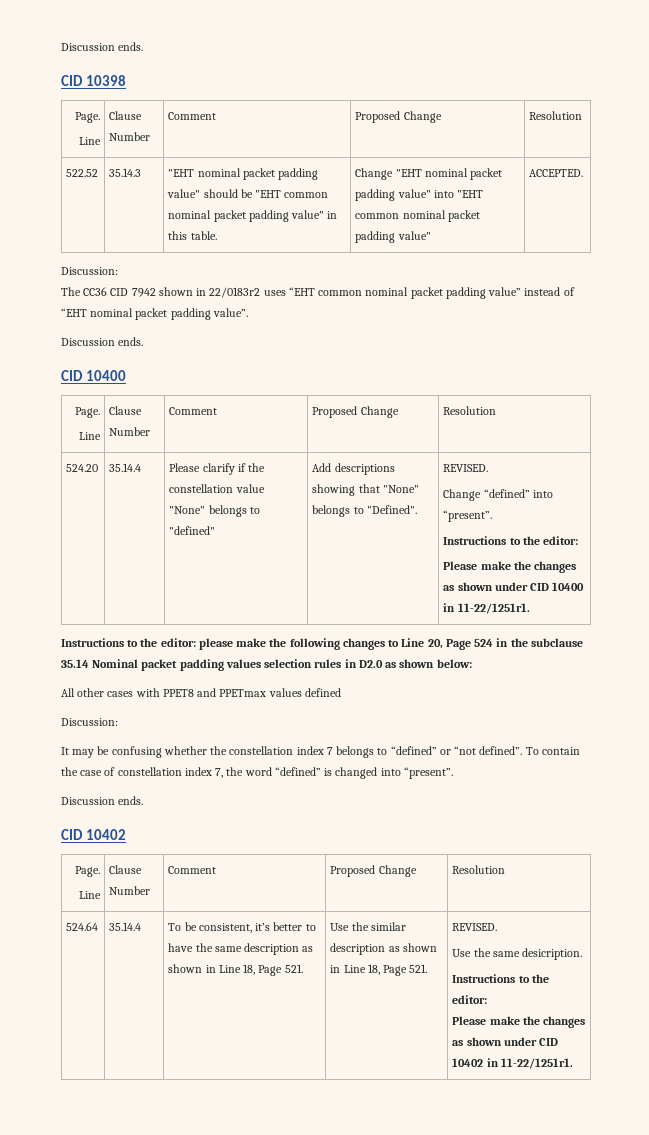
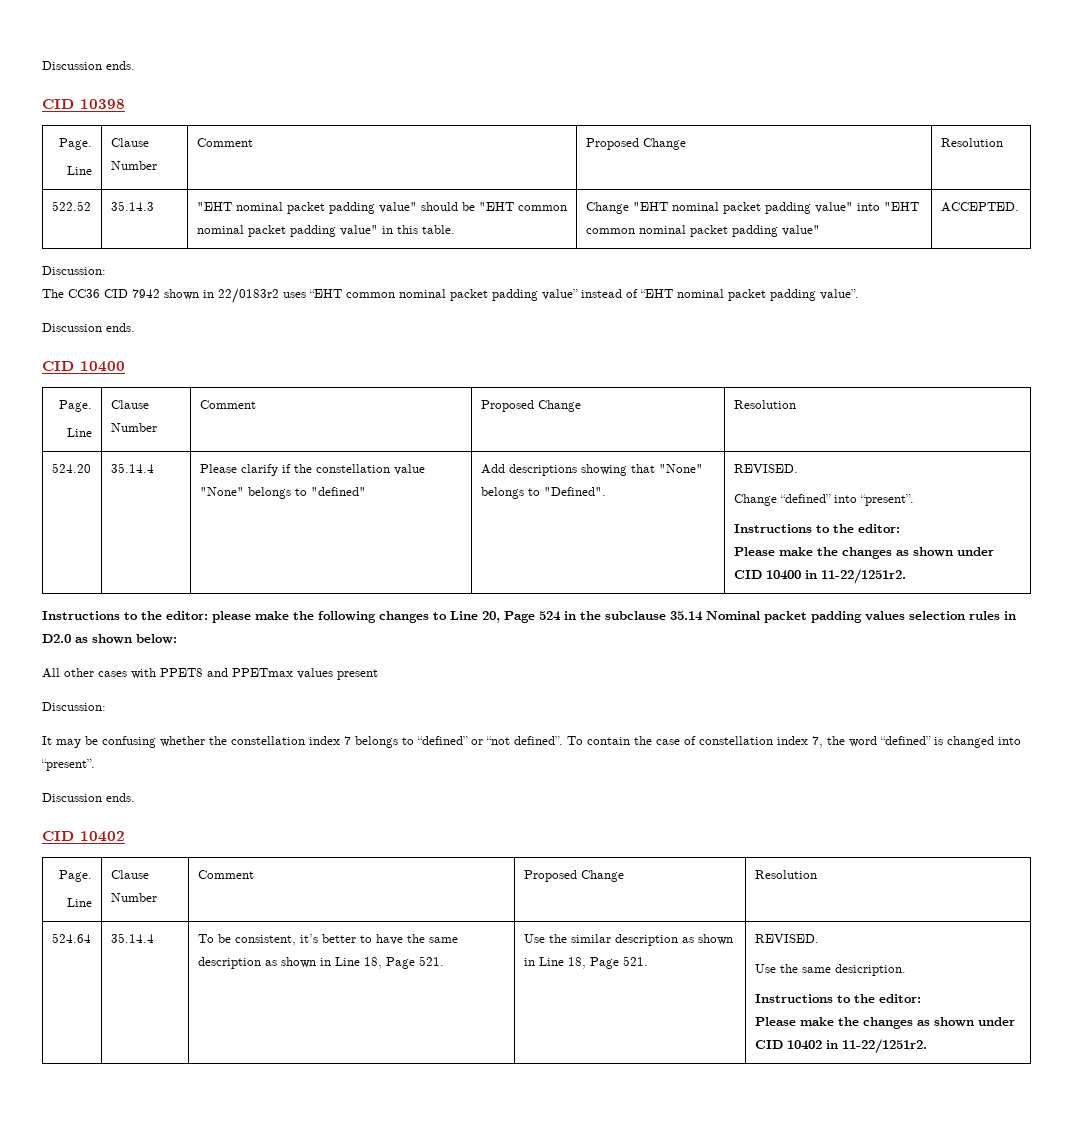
  524.20 | 35.14.4 | Please clarify if the constellation value "None" belongs to "defined" | Add descriptions showing that "None" belongs to "Defined". | REVISED.
  Change “defined” into “present”.
  Instructions to the editor:
- Please make the changes as shown under CID 10400 in 11-22/1251r1.
+ Please make the changes as shown under CID 10400 in 11-22/1251r2.
- All other cases with PPET8 and PPETmax values defined
+ All other cases with PPET8 and PPETmax values present
- Please make the changes as shown under CID 10402 in 11-22/1251r1.
+ Please make the changes as shown under CID 10402 in 11-22/1251r2.

